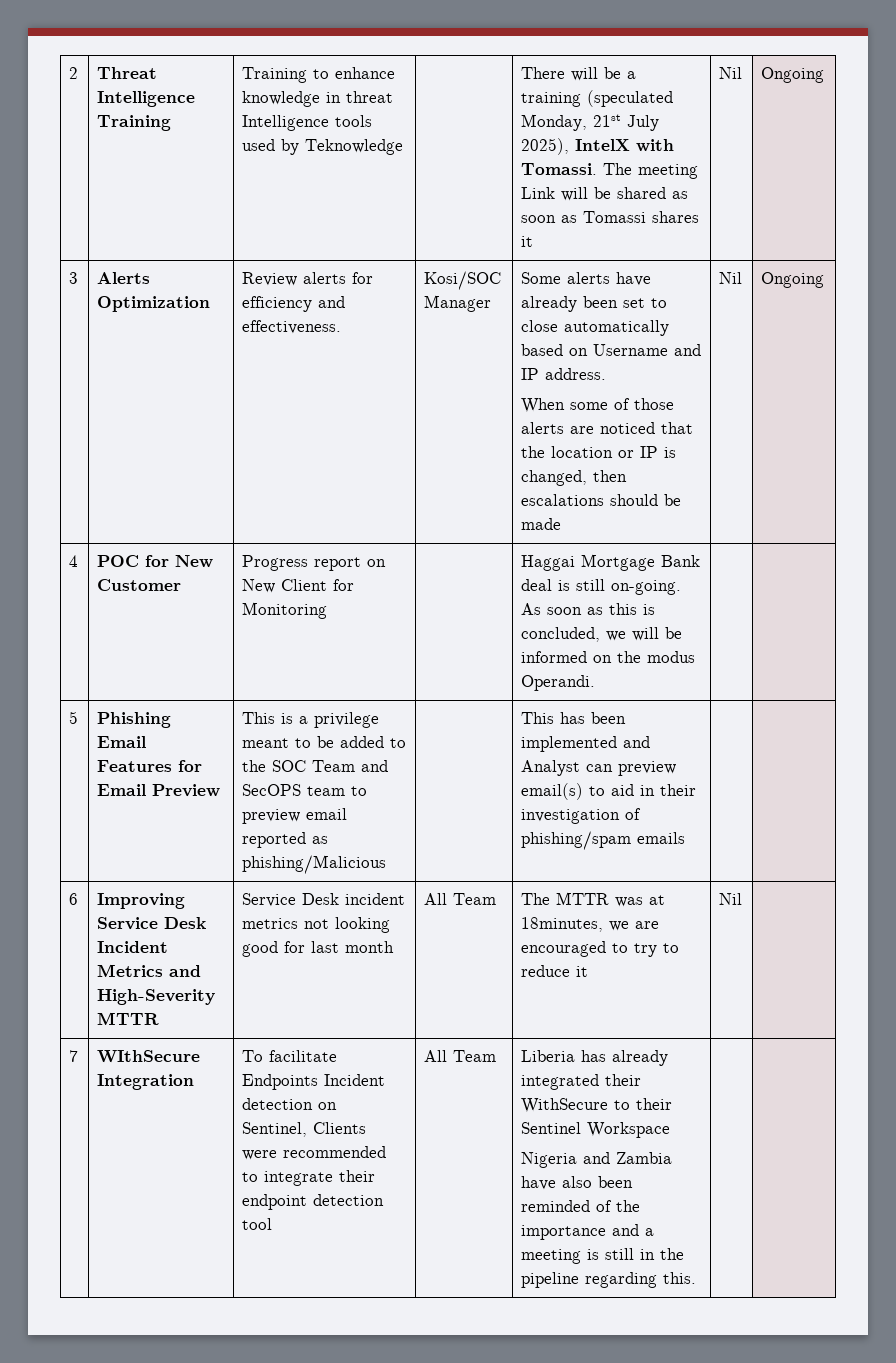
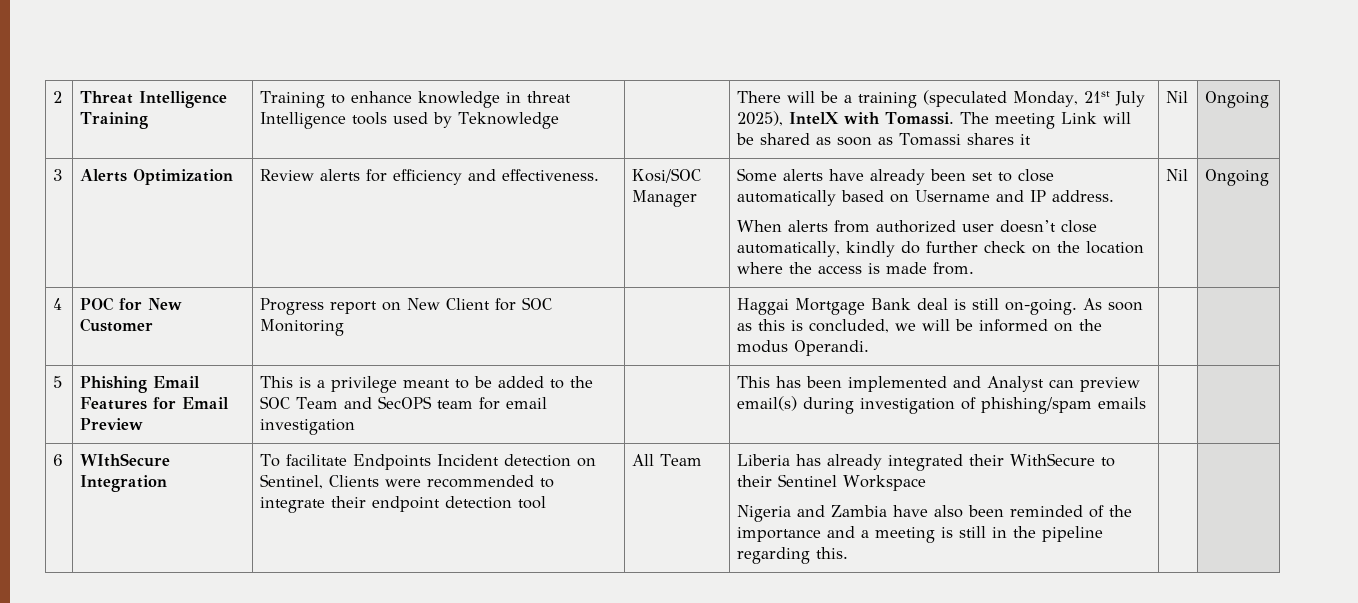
- When some of those alerts are noticed that the location or IP is changed, then escalations should be made
+ When alerts from authorized user doesn’t close automatically, kindly do further check on the location where the access is made from.
- 4 | POC for New Customer | Progress report on New Client for Monitoring | | Haggai Mortgage Bank deal is still on-going. As soon as this is concluded, we will be informed on the modus Operandi. | |
+ 4 | POC for New Customer | Progress report on New Client for SOC Monitoring | | Haggai Mortgage Bank deal is still on-going. As soon as this is concluded, we will be informed on the modus Operandi. | |
- This is a privilege meant to be added to the SOC Team and SecOPS team to preview email reported as phishing/Malicious
+ This is a privilege meant to be added to the SOC Team and SecOPS team for email investigation
- This has been implemented and Analyst can preview email(s) to aid in their investigation of phishing/spam emails
+ This has been implemented and Analyst can preview email(s) during investigation of phishing/spam emails
- Improving Service Desk Incident Metrics and High-Severity MTTR | Service Desk incident metrics not looking good for last month | All Team | The MTTR was at 18minutes, we are encouraged to try to reduce it | Nil |
- 7

